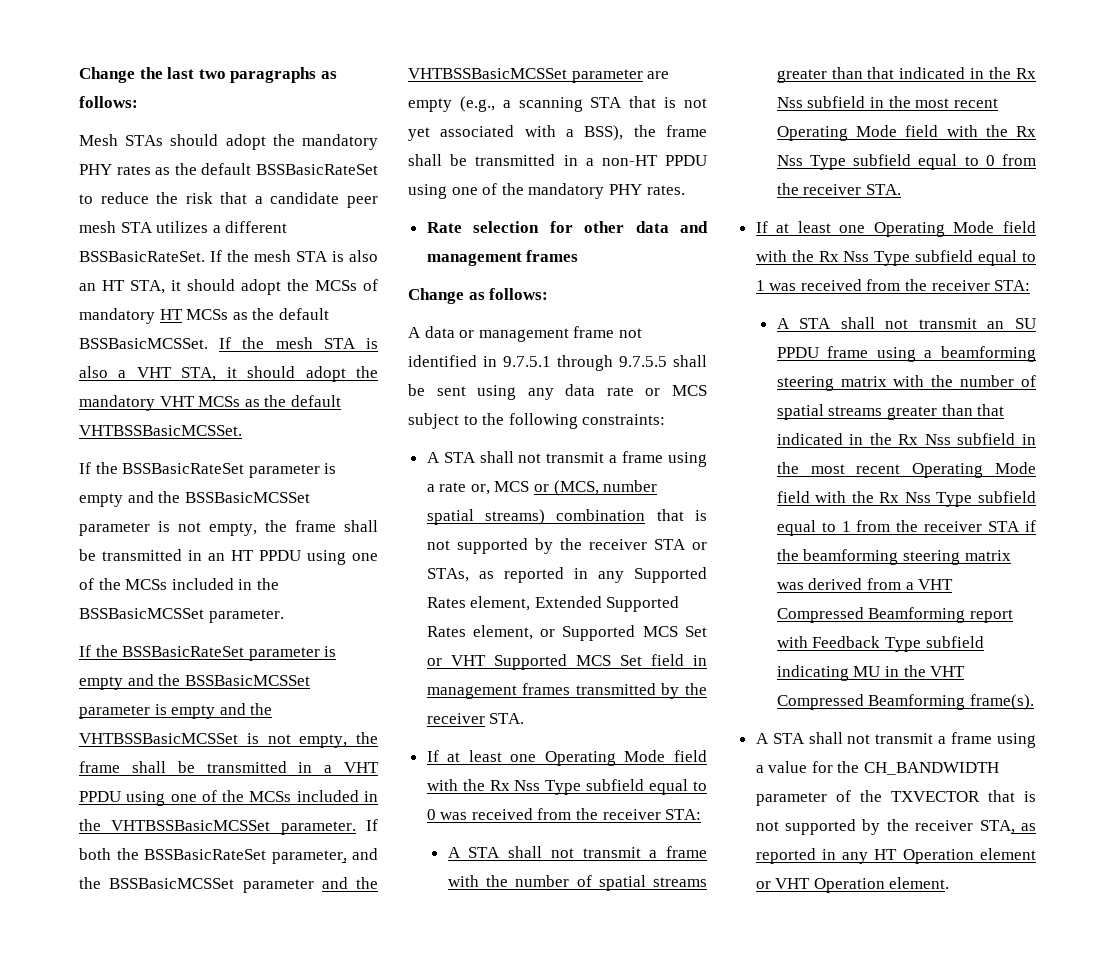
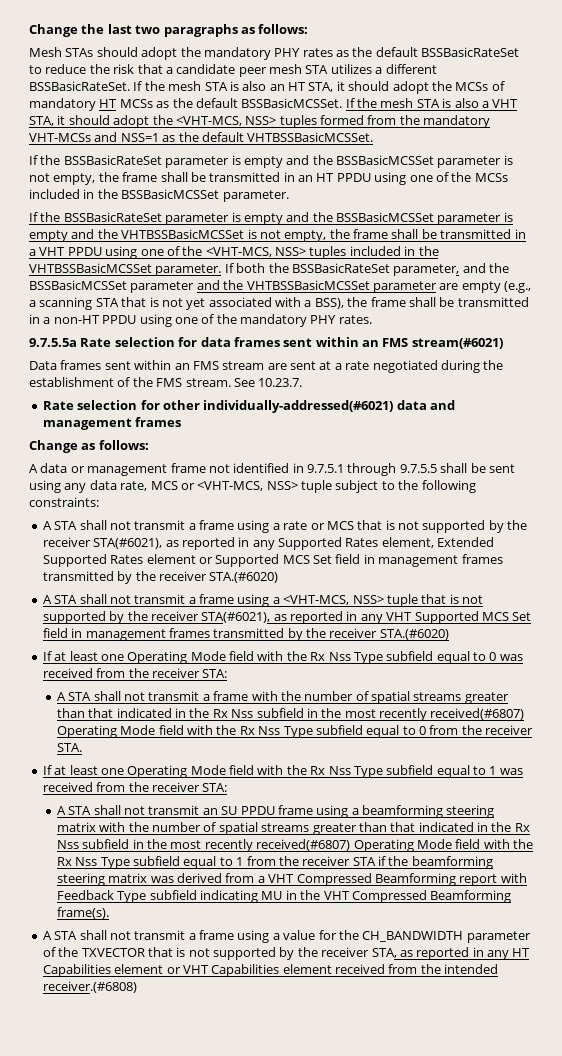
- If the mesh STA is also a VHT STA, it should adopt the mandatory VHT MCSs as the default VHTBSSBasicMCSSet.
+ If the mesh STA is also a VHT STA, it should adopt the <VHT-MCS, NSS> tuples formed from the mandatory VHT-MCSs and NSS=1 as the default VHTBSSBasicMCSSet.
- If the BSSBasicRateSet parameter is empty and the BSSBasicMCSSet parameter is empty and the VHTBSSBasicMCSSet is not empty, the frame shall be transmitted in a VHT PPDU using one of the MCSs included in the VHTBSSBasicMCSSet parameter.
+ If the BSSBasicRateSet parameter is empty and the BSSBasicMCSSet parameter is empty and the VHTBSSBasicMCSSet is not empty, the frame shall be transmitted in a VHT PPDU using one of the <VHT-MCS, NSS> tuples included in the VHTBSSBasicMCSSet parameter.
+ 9.7.5.5a Rate selection for data frames sent within an FMS stream(#6021)
+ Data frames sent within an FMS stream are sent at a rate negotiated during the establishment of the FMS stream. See 10.23.7.
- Rate selection for other data and management frames
+ Rate selection for other individually-addressed(#6021) data and management frames
- A data or management frame not identified in 9.7.5.1 through 9.7.5.5 shall be sent using any data rate or MCS subject to the following constraints:
+ A data or management frame not identified in 9.7.5.1 through 9.7.5.5 shall be sent using any data rate, MCS or <VHT-MCS, NSS> tuple subject to the following constraints:
- A STA shall not transmit a frame using a rate or, MCS or (MCS, number spatial streams) combination that is not supported by the receiver STA or STAs, as reported in any Supported Rates element, Extended Supported Rates element, or Supported MCS Set or VHT Supported MCS Set field in management frames transmitted by the receiver STA.
+ A STA shall not transmit a frame using a rate or MCS that is not supported by the receiver STA(#6021), as reported in any Supported Rates element, Extended Supported Rates element or Supported MCS Set field in management frames transmitted by the receiver STA.(#6020)
+ A STA shall not transmit a frame using a <VHT-MCS, NSS> tuple that is not supported by the receiver STA(#6021), as reported in any VHT Supported MCS Set field in management frames transmitted by the receiver STA.(#6020)
- A STA shall not transmit a frame with the number of spatial streams greater than that indicated in the Rx Nss subfield in the most recent Operating Mode field with the Rx Nss Type subfield equal to 0 from the receiver STA.
+ A STA shall not transmit a frame with the number of spatial streams greater than that indicated in the Rx Nss subfield in the most recently received(#6807) Operating Mode field with the Rx Nss Type subfield equal to 0 from the receiver STA.
- A STA shall not transmit an SU PPDU frame using a beamforming steering matrix with the number of spatial streams greater than that indicated in the Rx Nss subfield in the most recent Operating Mode field with the Rx Nss Type subfield equal to 1 from the receiver STA if the beamforming steering matrix was derived from a VHT Compressed Beamforming report with Feedback Type subfield indicating MU in the VHT Compressed Beamforming frame(s).
+ A STA shall not transmit an SU PPDU frame using a beamforming steering matrix with the number of spatial streams greater than that indicated in the Rx Nss subfield in the most recently received(#6807) Operating Mode field with the Rx Nss Type subfield equal to 1 from the receiver STA if the beamforming steering matrix was derived from a VHT Compressed Beamforming report with Feedback Type subfield indicating MU in the VHT Compressed Beamforming frame(s).
- A STA shall not transmit a frame using a value for the CH_BANDWIDTH parameter of the TXVECTOR that is not supported by the receiver STA, as reported in any HT Operation element or VHT Operation element.
+ A STA shall not transmit a frame using a value for the CH_BANDWIDTH parameter of the TXVECTOR that is not supported by the receiver STA, as reported in any HT Capabilities element or VHT Capabilities element received from the intended receiver.(#6808)

